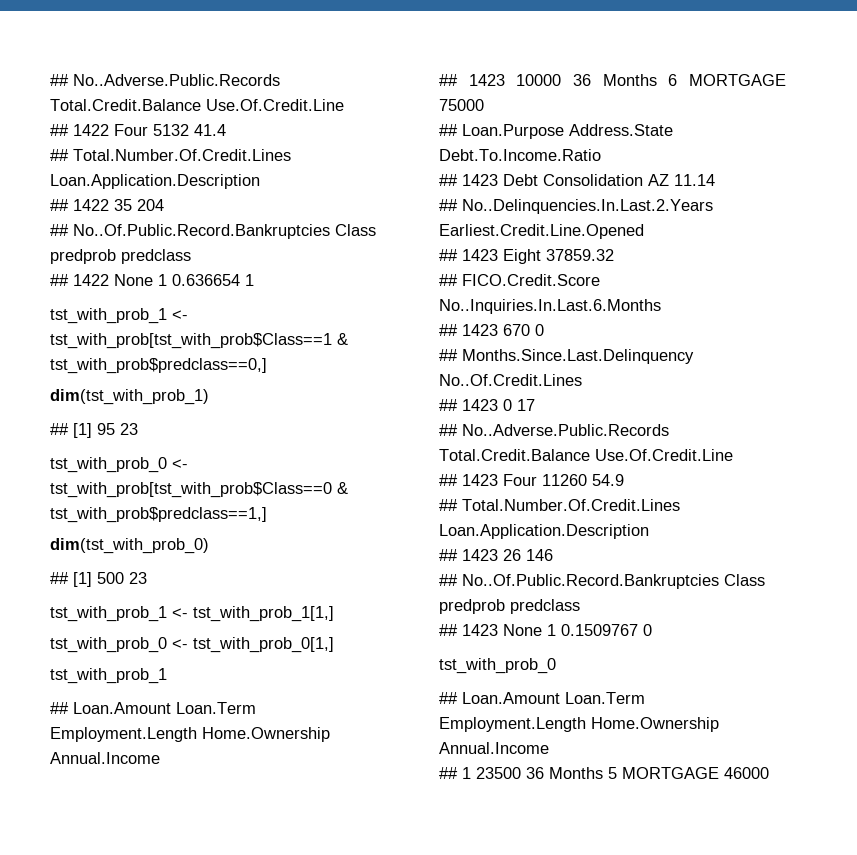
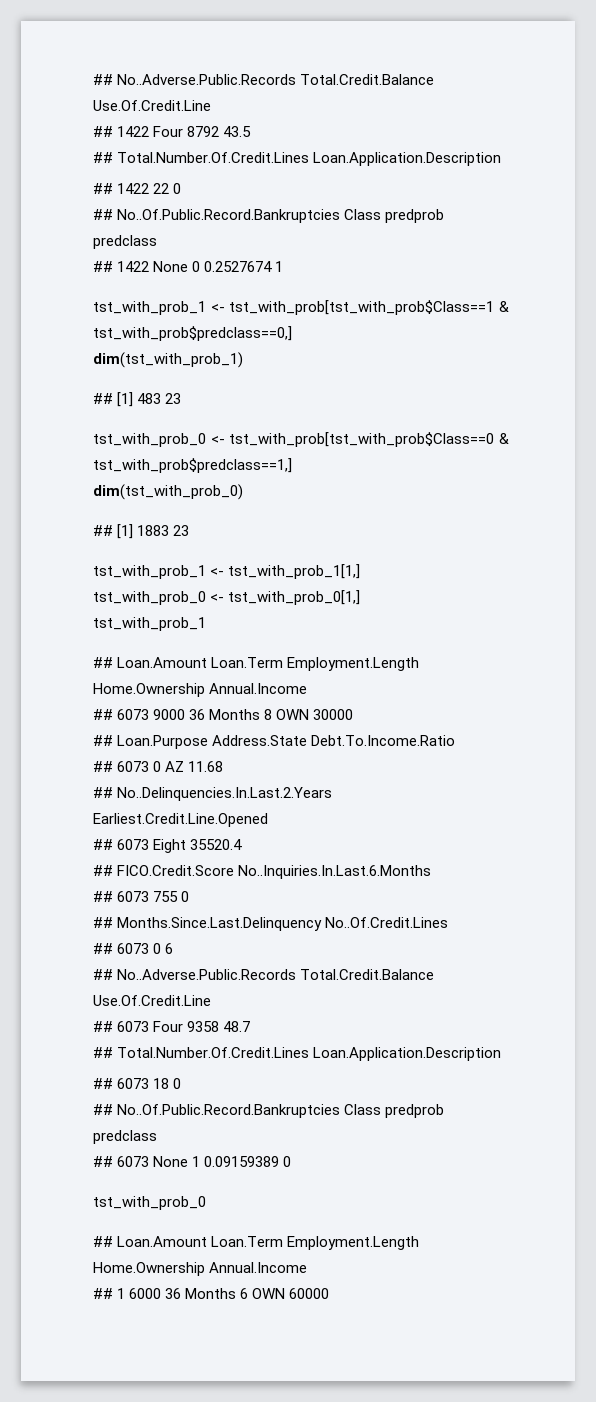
- ## 1422 Four 5132 41.4
+ ## 1422 Four 8792 43.5
- ## 1422 35 204
+ ## 1422 22 0
- ## 1422 None 1 0.636654 1
+ ## 1422 None 0 0.2527674 1
- ## [1] 95 23
+ ## [1] 483 23
- ## [1] 500 23
+ ## [1] 1883 23
- ## 1423 10000 36 Months 6 MORTGAGE 75000
+ ## 6073 9000 36 Months 8 OWN 30000
- ## 1423 Debt Consolidation AZ 11.14
+ ## 6073 0 AZ 11.68
- ## 1423 Eight 37859.32
+ ## 6073 Eight 35520.4
- ## 1423 670 0
+ ## 6073 755 0
- ## 1423 0 17
+ ## 6073 0 6
  ## No..Adverse.Public.Records Total.Credit.Balance Use.Of.Credit.Line
- ## 1423 Four 11260 54.9
+ ## 6073 Four 9358 48.7
  ## Total.Number.Of.Credit.Lines Loan.Application.Description
- ## 1423 26 146
+ ## 6073 18 0
  ## No..Of.Public.Record.Bankruptcies Class predprob predclass
- ## 1423 None 1 0.1509767 0
+ ## 6073 None 1 0.09159389 0
- ## 1 23500 36 Months 5 MORTGAGE 46000
+ ## 1 6000 36 Months 6 OWN 60000

